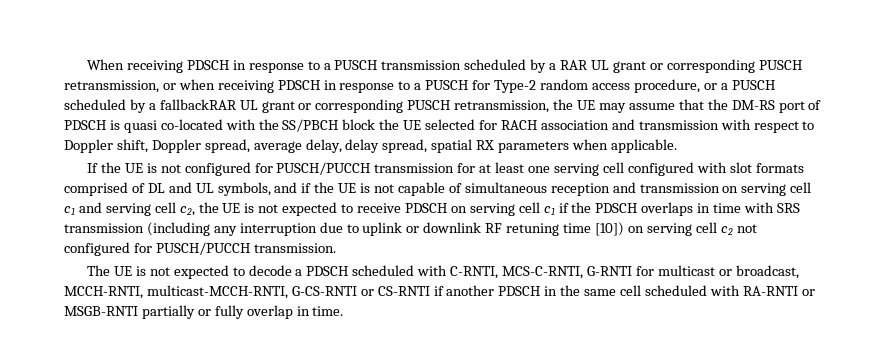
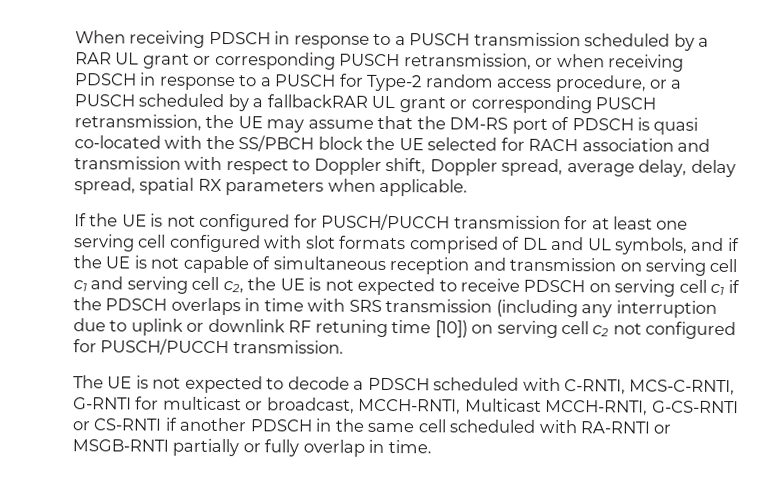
- The UE is not expected to decode a PDSCH scheduled with C-RNTI, MCS-C-RNTI, G-RNTI for multicast or broadcast, MCCH-RNTI, multicast-MCCH-RNTI, G-CS-RNTI or CS-RNTI if another PDSCH in the same cell scheduled with RA-RNTI or MSGB-RNTI partially or fully overlap in time.
+ The UE is not expected to decode a PDSCH scheduled with C-RNTI, MCS-C-RNTI, G-RNTI for multicast or broadcast, MCCH-RNTI, Multicast MCCH-RNTI, G-CS-RNTI or CS-RNTI if another PDSCH in the same cell scheduled with RA-RNTI or MSGB-RNTI partially or fully overlap in time.

